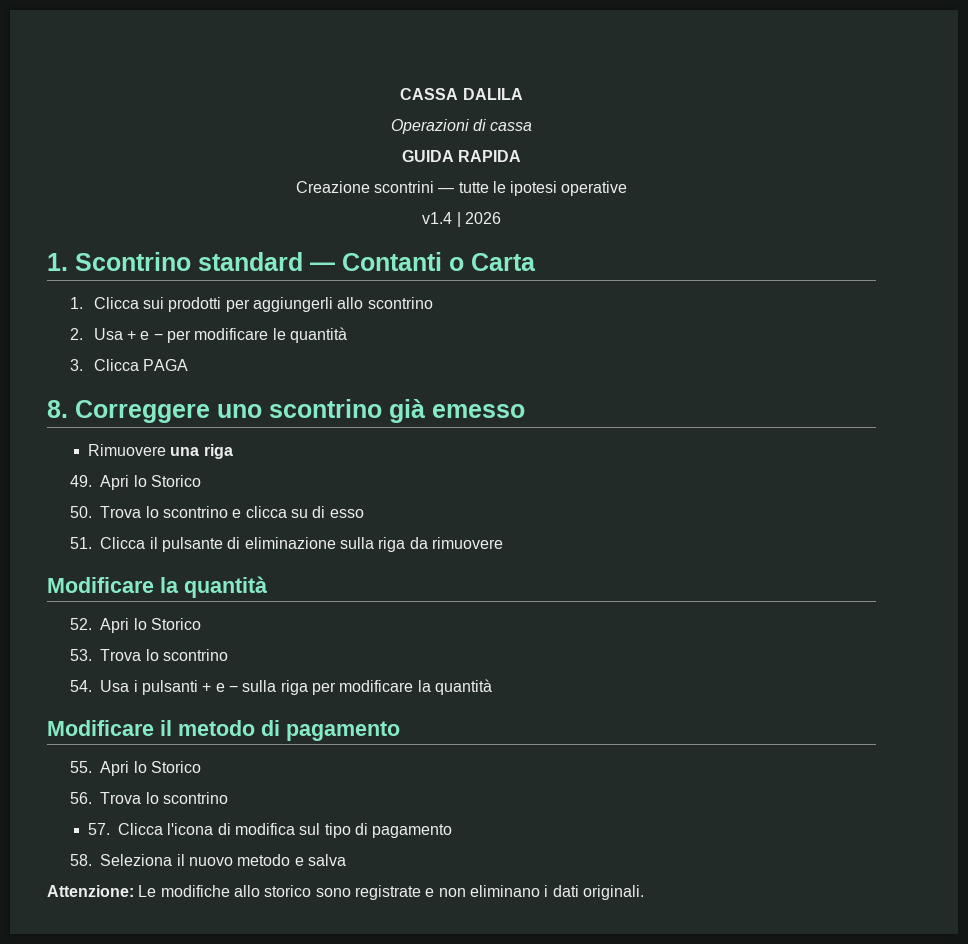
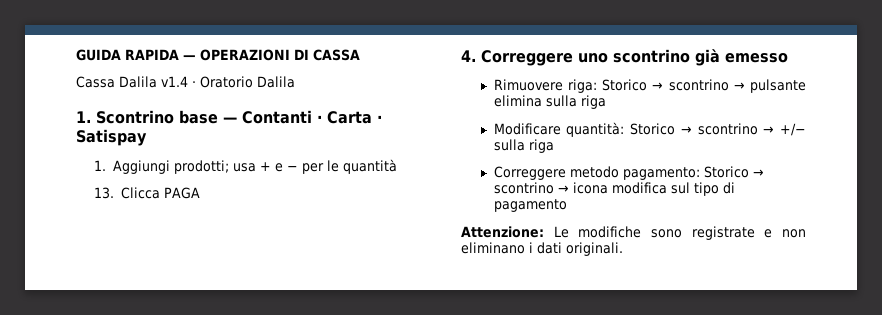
- CASSA DALILA
- Operazioni di cassa
- GUIDA RAPIDA
- Creazione scontrini — tutte le ipotesi operative
- v1.4 | 2026
+ GUIDA RAPIDA — OPERAZIONI DI CASSA
+ Cassa Dalila v1.4 · Oratorio Dalila
- 1. Scontrino standard — Contanti o Carta
- 1. Clicca sui prodotti per aggiungerli allo scontrino
- 2. Usa + e − per modificare le quantità
+ 1. Scontrino base — Contanti · Carta · Satispay
+ 1. Aggiungi prodotti; usa + e − per le quantità
- 3. Clicca PAGA
+ 13. Clicca PAGA
- 8. Correggere uno scontrino già emesso
+ 4. Correggere uno scontrino già emesso
- Rimuovere una riga
- 49. Apri lo Storico
- 50. Trova lo scontrino e clicca su di esso
- 51. Clicca il pulsante di eliminazione sulla riga da rimuovere
- Modificare la quantità
- 52. Apri lo Storico
- 53. Trova lo scontrino
- 54. Usa i pulsanti + e − sulla riga per modificare la quantità
- Modificare il metodo di pagamento
- 55. Apri lo Storico
- 56. Trova lo scontrino
- 57. Clicca l'icona di modifica sul tipo di pagamento
+ Rimuovere riga: Storico → scontrino → pulsante elimina sulla riga
+ Modificare quantità: Storico → scontrino → +/− sulla riga
+ Correggere metodo pagamento: Storico → scontrino → icona modifica sul tipo di pagamento
- 58. Seleziona il nuovo metodo e salva
- Attenzione: Le modifiche allo storico sono registrate e non eliminano i dati originali.
+ Attenzione: Le modifiche sono registrate e non eliminano i dati originali.

